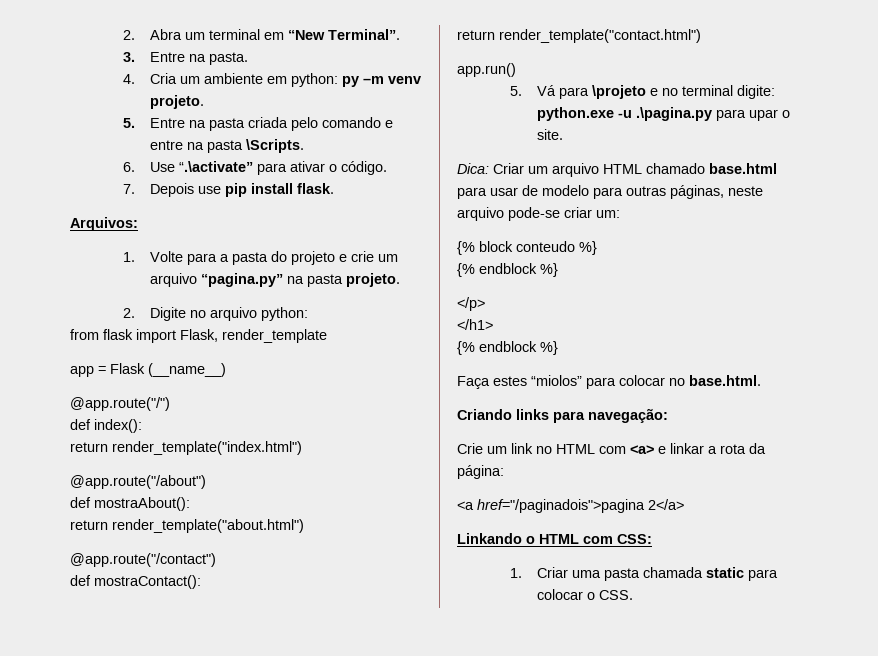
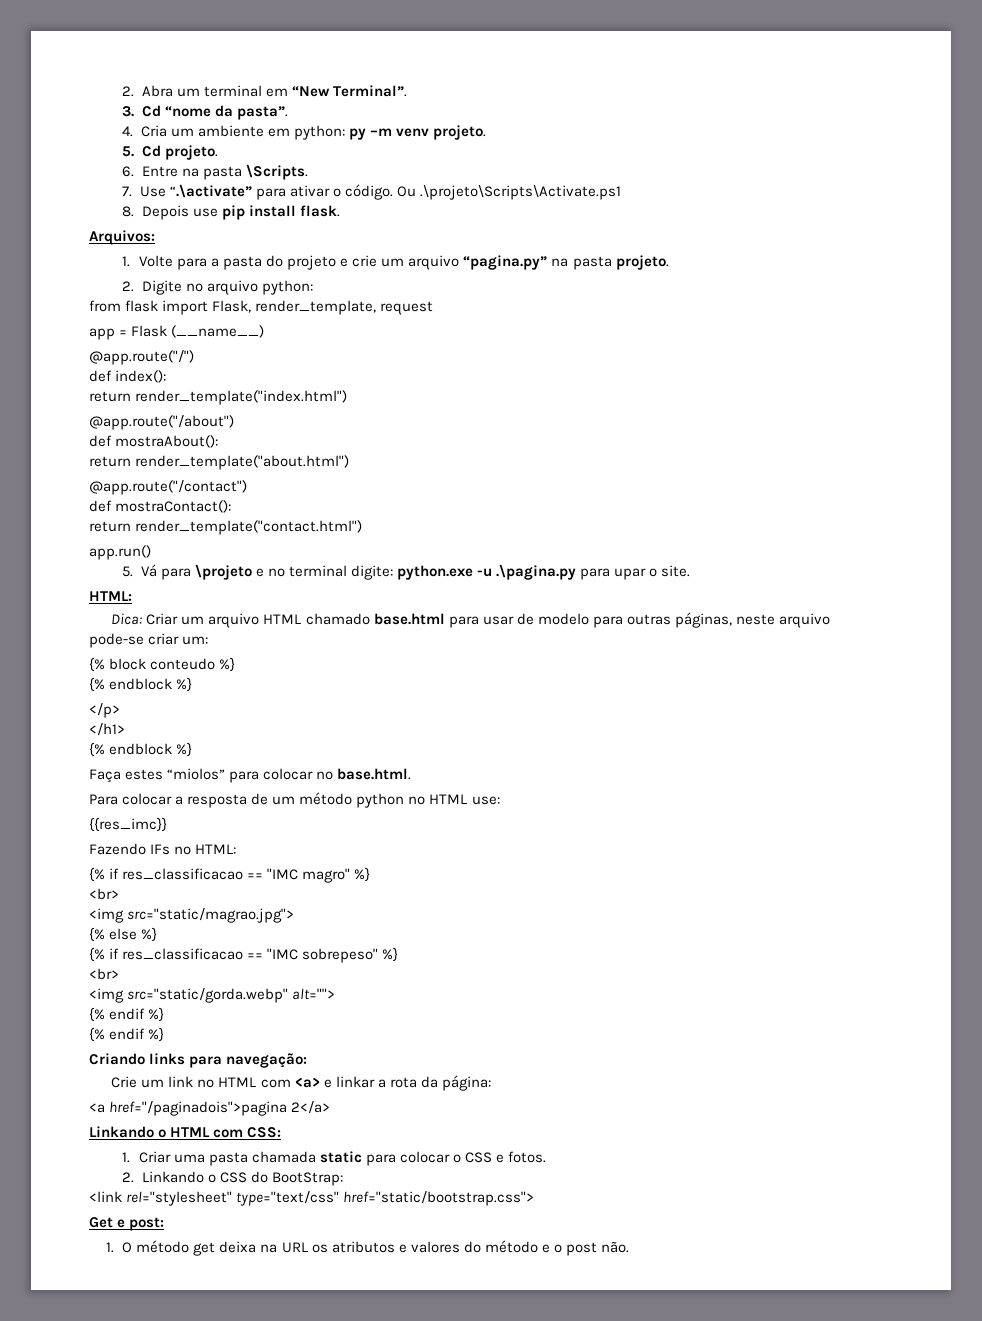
- 3. Entre na pasta.
+ 3. Cd “nome da pasta”.
- 5. Entre na pasta criada pelo comando e entre na pasta \Scripts.
+ 5. Cd projeto.
+ 6. Entre na pasta \Scripts.
- 6. Use “.\activate” para ativar o código.
- 7. Depois use pip install flask.
+ 7. Use “.\activate” para ativar o código. Ou .\projeto\Scripts\Activate.ps1
+ 8. Depois use pip install flask.
- from flask import Flask, render_template
+ from flask import Flask, render_template, request
  5. Vá para \projeto e no terminal digite: python.exe -u .\pagina.py para upar o site.
+ HTML:
+ Para colocar a resposta de um método python no HTML use:
+ {{res_imc}}
+ Fazendo IFs no HTML:
+ {% if res_classificacao == "IMC magro" %}
+ <br>
+ <img src="static/magrao.jpg">
+ {% else %}
+ {% if res_classificacao == "IMC sobrepeso" %}
+ <br>
+ <img src="static/gorda.webp" alt="">
+ {% endif %}
+ {% endif %}
- 1. Criar uma pasta chamada static para colocar o CSS.
+ 1. Criar uma pasta chamada static para colocar o CSS e fotos.
+ 2. Linkando o CSS do BootStrap:
+ <link rel="stylesheet" type="text/css" href="static/bootstrap.css">
+ Get e post:
+ 1. O método get deixa na URL os atributos e valores do método e o post não.

